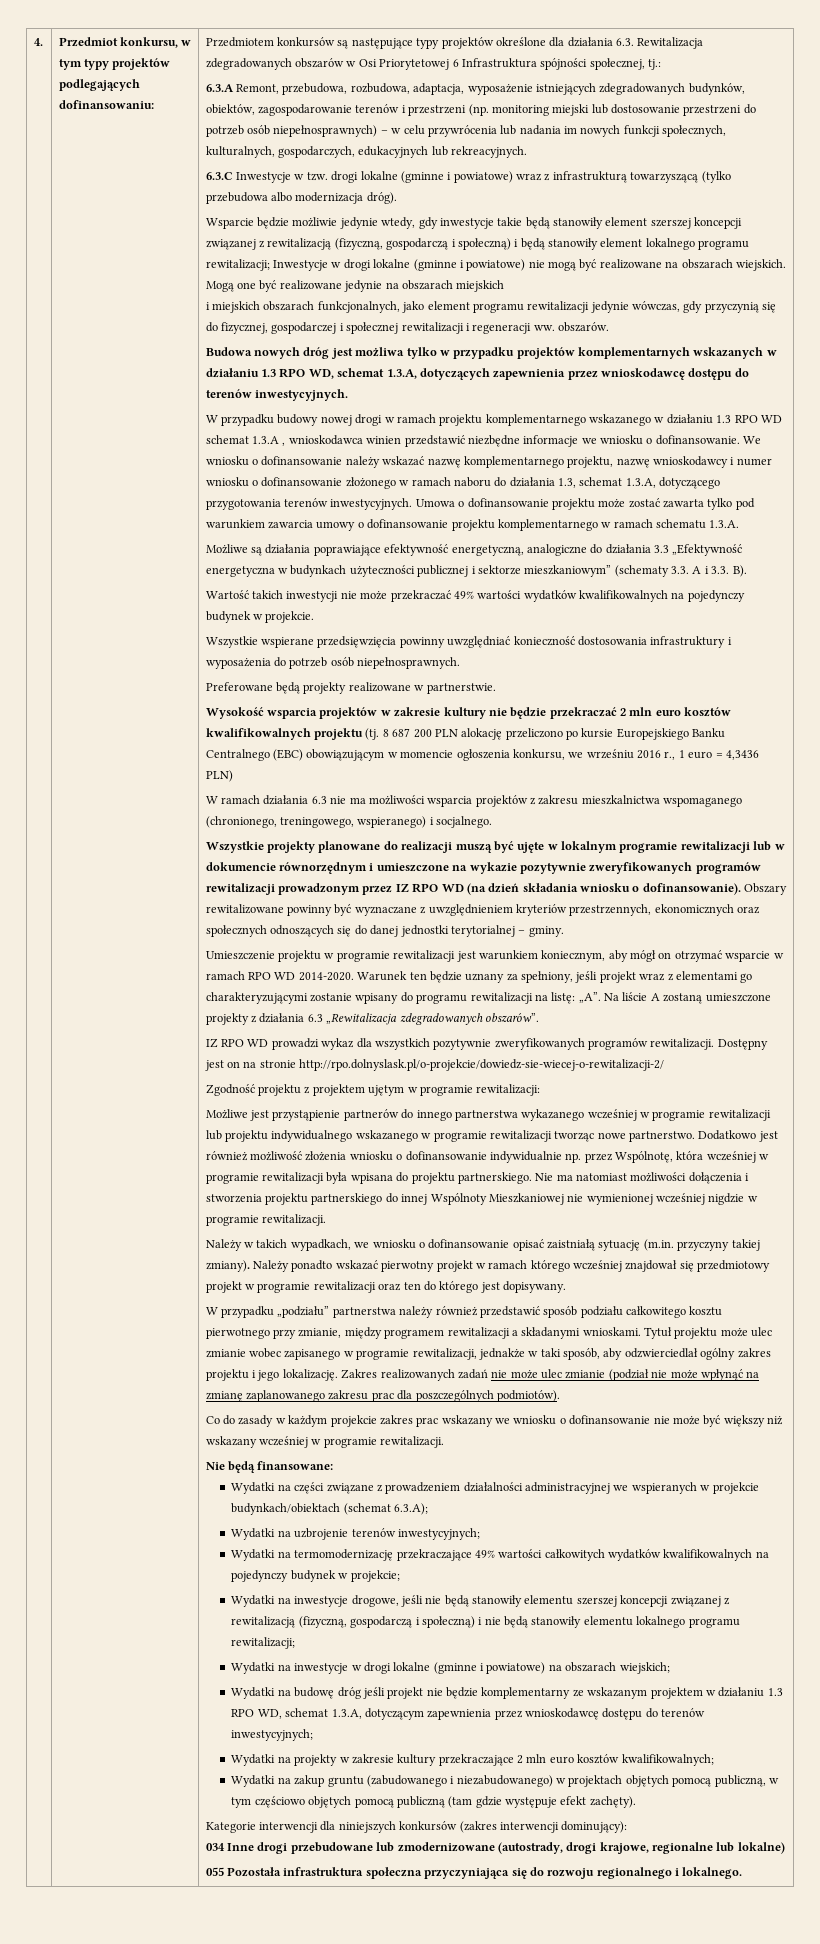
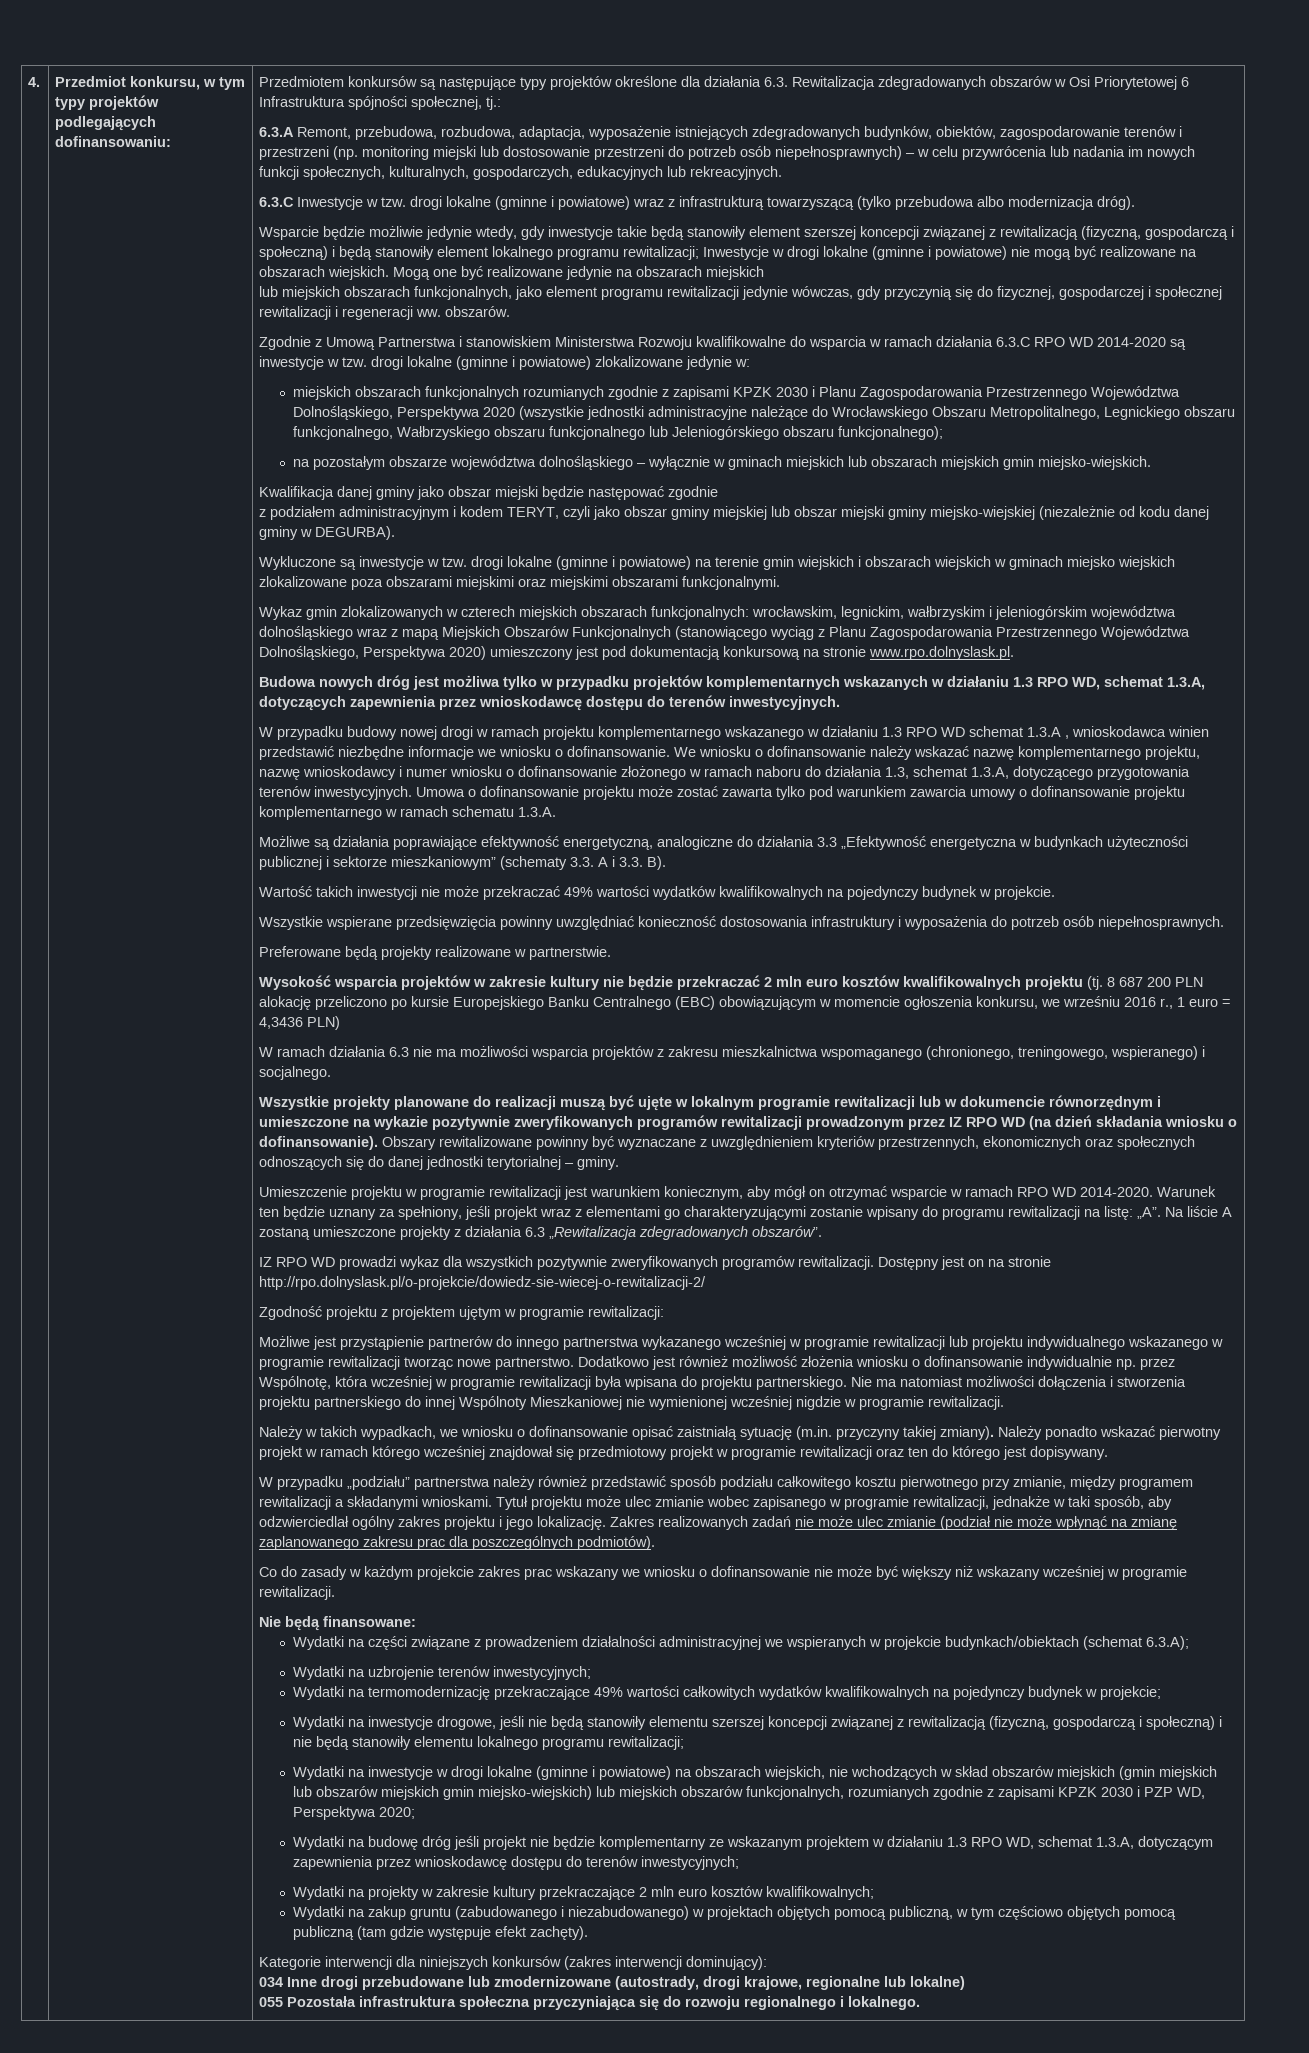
- i miejskich obszarach funkcjonalnych, jako element programu rewitalizacji jedynie wówczas, gdy przyczynią się do fizycznej, gospodarczej i społecznej rewitalizacji i regeneracji ww. obszarów.
+ lub miejskich obszarach funkcjonalnych, jako element programu rewitalizacji jedynie wówczas, gdy przyczynią się do fizycznej, gospodarczej i społecznej rewitalizacji i regeneracji ww. obszarów.
+ Zgodnie z Umową Partnerstwa i stanowiskiem Ministerstwa Rozwoju kwalifikowalne do wsparcia w ramach działania 6.3.C RPO WD 2014-2020 są inwestycje w tzw. drogi lokalne (gminne i powiatowe) zlokalizowane jedynie w:
+ miejskich obszarach funkcjonalnych rozumianych zgodnie z zapisami KPZK 2030 i Planu Zagospodarowania Przestrzennego Województwa Dolnośląskiego, Perspektywa 2020 (wszystkie jednostki administracyjne należące do Wrocławskiego Obszaru Metropolitalnego, Legnickiego obszaru funkcjonalnego, Wałbrzyskiego obszaru funkcjonalnego lub Jeleniogórskiego obszaru funkcjonalnego);
+ na pozostałym obszarze województwa dolnośląskiego – wyłącznie w gminach miejskich lub obszarach miejskich gmin miejsko-wiejskich.
+ Kwalifikacja danej gminy jako obszar miejski będzie następować zgodnie
+ z podziałem administracyjnym i kodem TERYT, czyli jako obszar gminy miejskiej lub obszar miejski gminy miejsko-wiejskiej (niezależnie od kodu danej gminy w DEGURBA).
+ Wykluczone są inwestycje w tzw. drogi lokalne (gminne i powiatowe) na terenie gmin wiejskich i obszarach wiejskich w gminach miejsko wiejskich zlokalizowane poza obszarami miejskimi oraz miejskimi obszarami funkcjonalnymi.
+ Wykaz gmin zlokalizowanych w czterech miejskich obszarach funkcjonalnych: wrocławskim, legnickim, wałbrzyskim i jeleniogórskim województwa dolnośląskiego wraz z mapą Miejskich Obszarów Funkcjonalnych (stanowiącego wyciąg z Planu Zagospodarowania Przestrzennego Województwa Dolnośląskiego, Perspektywa 2020) umieszczony jest pod dokumentacją konkursową na stronie www.rpo.dolnyslask.pl.
- Wydatki na inwestycje w drogi lokalne (gminne i powiatowe) na obszarach wiejskich;
+ Wydatki na inwestycje w drogi lokalne (gminne i powiatowe) na obszarach wiejskich, nie wchodzących w skład obszarów miejskich (gmin miejskich lub obszarów miejskich gmin miejsko-wiejskich) lub miejskich obszarów funkcjonalnych, rozumianych zgodnie z zapisami KPZK 2030 i PZP WD, Perspektywa 2020;

